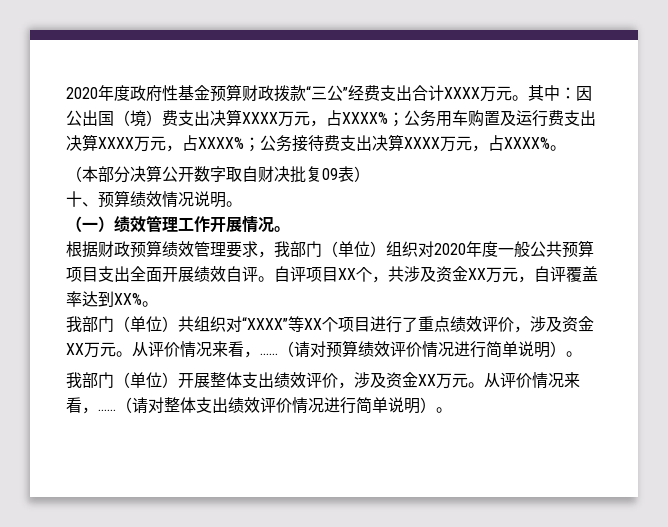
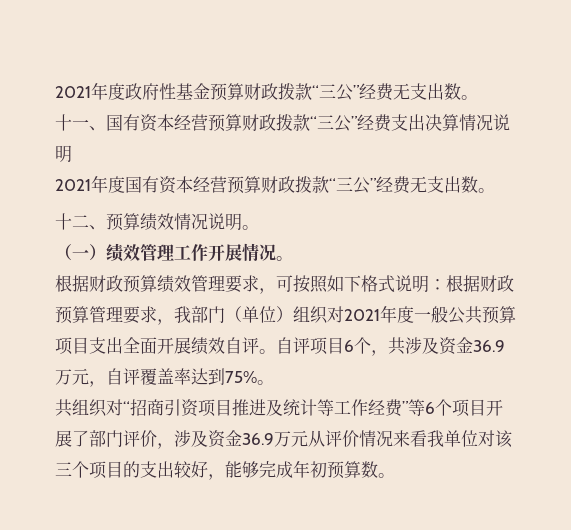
- 2020年度政府性基金预算财政拨款“三公”经费支出合计XXXX万元。其中：因公出国（境）费支出决算XXXX万元，占XXXX%；公务用车购置及运行费支出决算XXXX万元，占XXXX%；公务接待费支出决算XXXX万元，占XXXX%。
- （本部分决算公开数字取自财决批复09表）
- 十、预算绩效情况说明。
+ 2021年度政府性基金预算财政拨款“三公”经费无支出数。
+ 十一、国有资本经营预算财政拨款“三公”经费支出决算情况说明
+ 2021年度国有资本经营预算财政拨款“三公”经费无支出数。
+ 十二、预算绩效情况说明。
- 根据财政预算绩效管理要求，我部门（单位）组织对2020年度一般公共预算项目支出全面开展绩效自评。
+ 根据财政预算绩效管理要求，可按照如下格式说明：根据财政预算管理要求，我部门（单位）组织对2021年度一般公共预算项目支出全面开展绩效自评。
- 自评项目XX个，共涉及资金XX万元，自评覆盖率达到XX%。
- 我部门（单位）共组织对“XXXX”等XX个项目进行了重点绩效评价，涉及资金XX万元。从评价情况来看，……（请对预算绩效评价情况进行简单说明）。
- 我部门（单位）开展整体支出绩效评价，涉及资金XX万元。从评价情况来看，……（请对整体支出绩效评价情况进行简单说明）。
+ 自评项目6个，共涉及资金36.9万元，自评覆盖率达到75%。
+ 共组织对“招商引资项目推进及统计等工作经费”等6个项目开展了部门评价，涉及资金36.9万元从评价情况来看我单位对该三个项目的支出较好，能够完成年初预算数。

